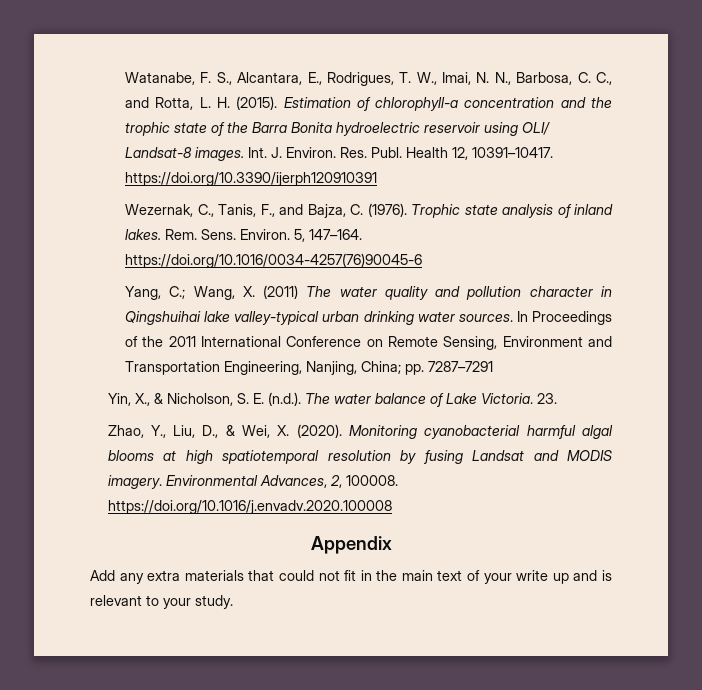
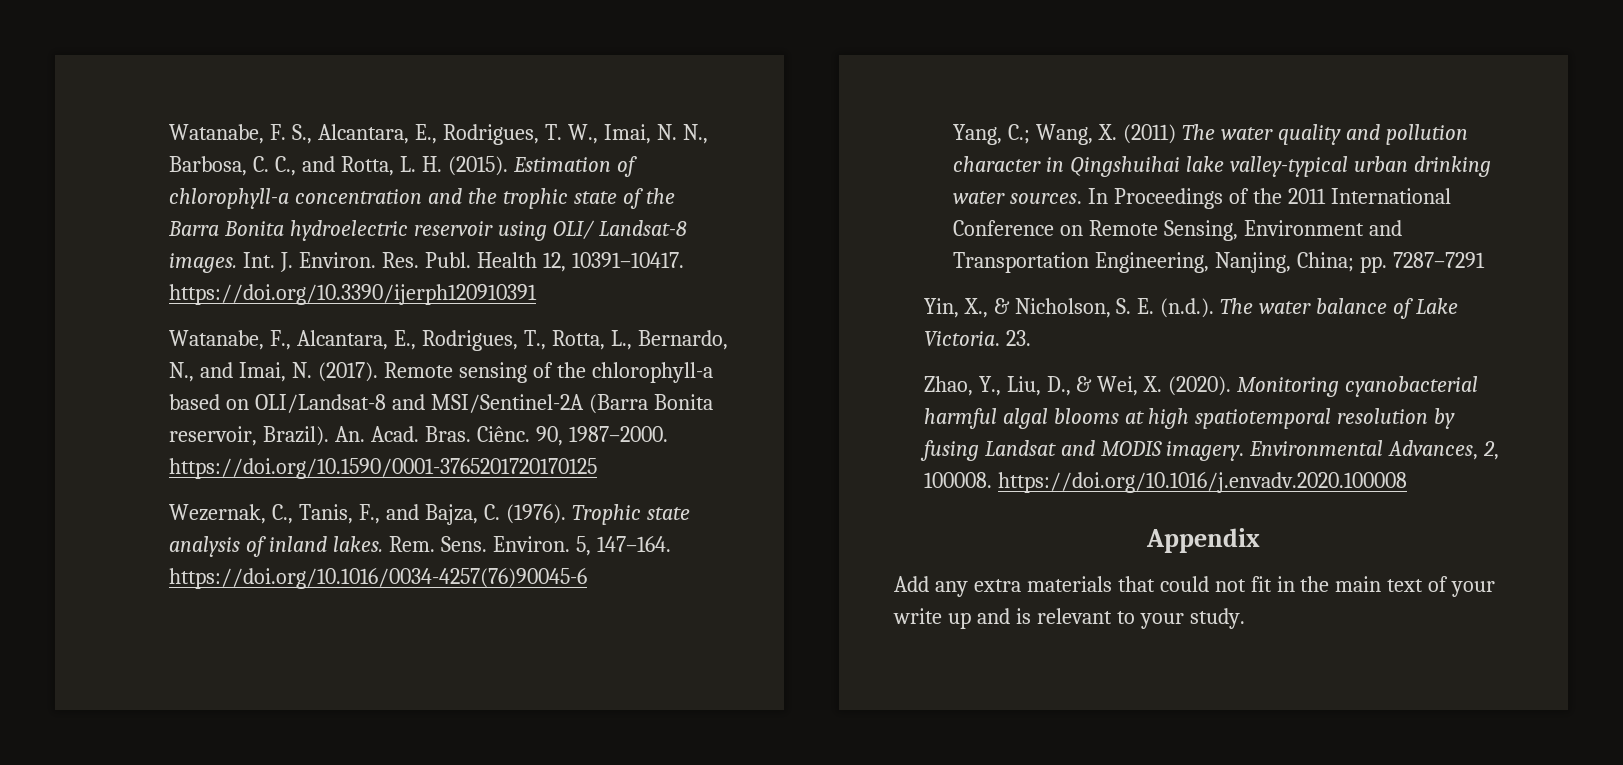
+ Watanabe, F., Alcantara, E., Rodrigues, T., Rotta, L., Bernardo, N., and Imai, N. (2017). Remote sensing of the chlorophyll-a based on OLI/Landsat-8 and MSI/Sentinel-2A (Barra Bonita reservoir, Brazil). An. Acad. Bras. Ciênc. 90, 1987–2000. https://doi.org/10.1590/0001-3765201720170125

